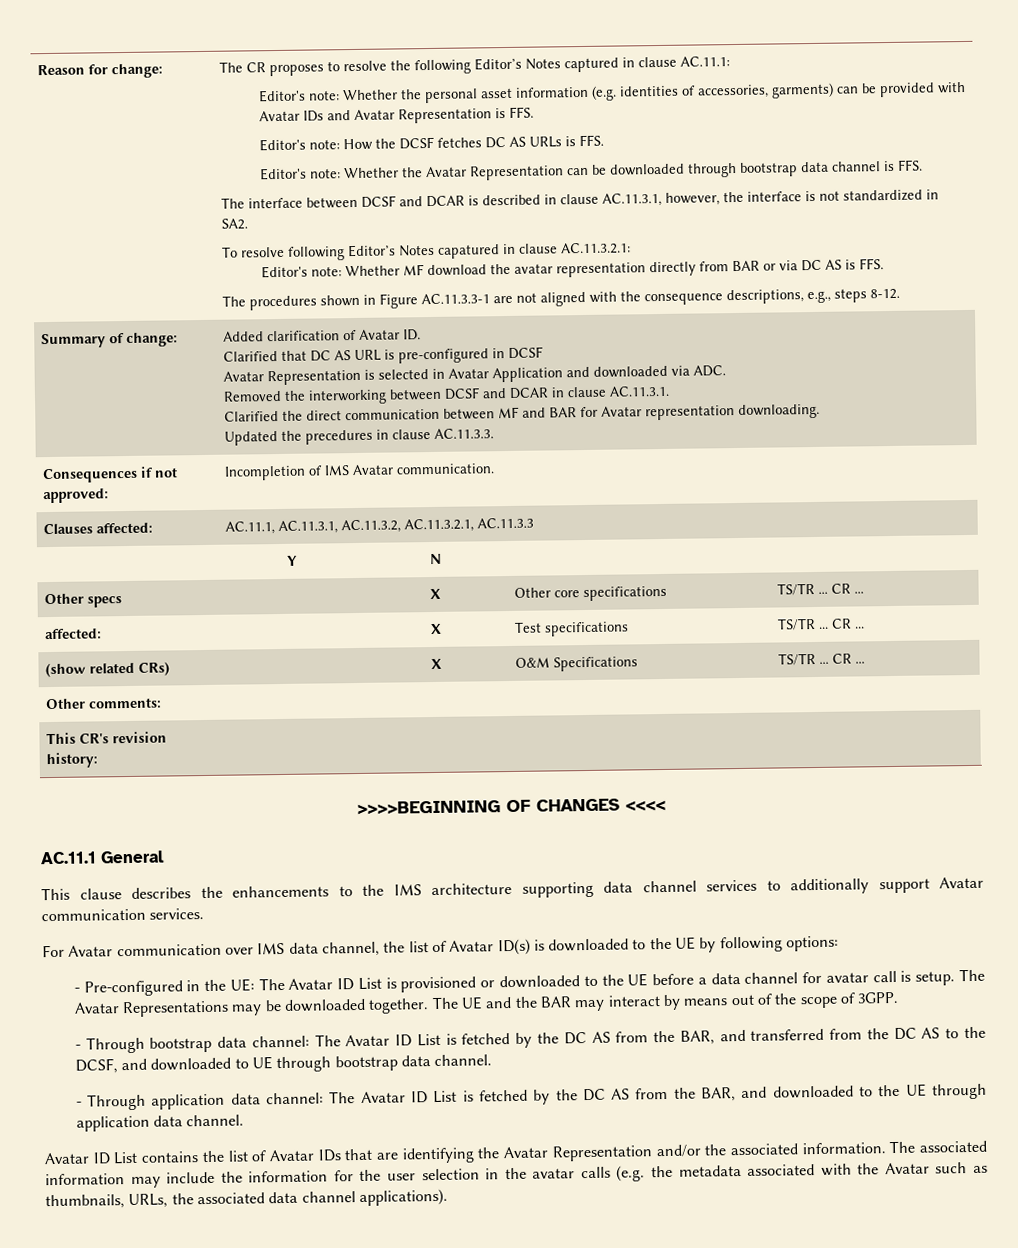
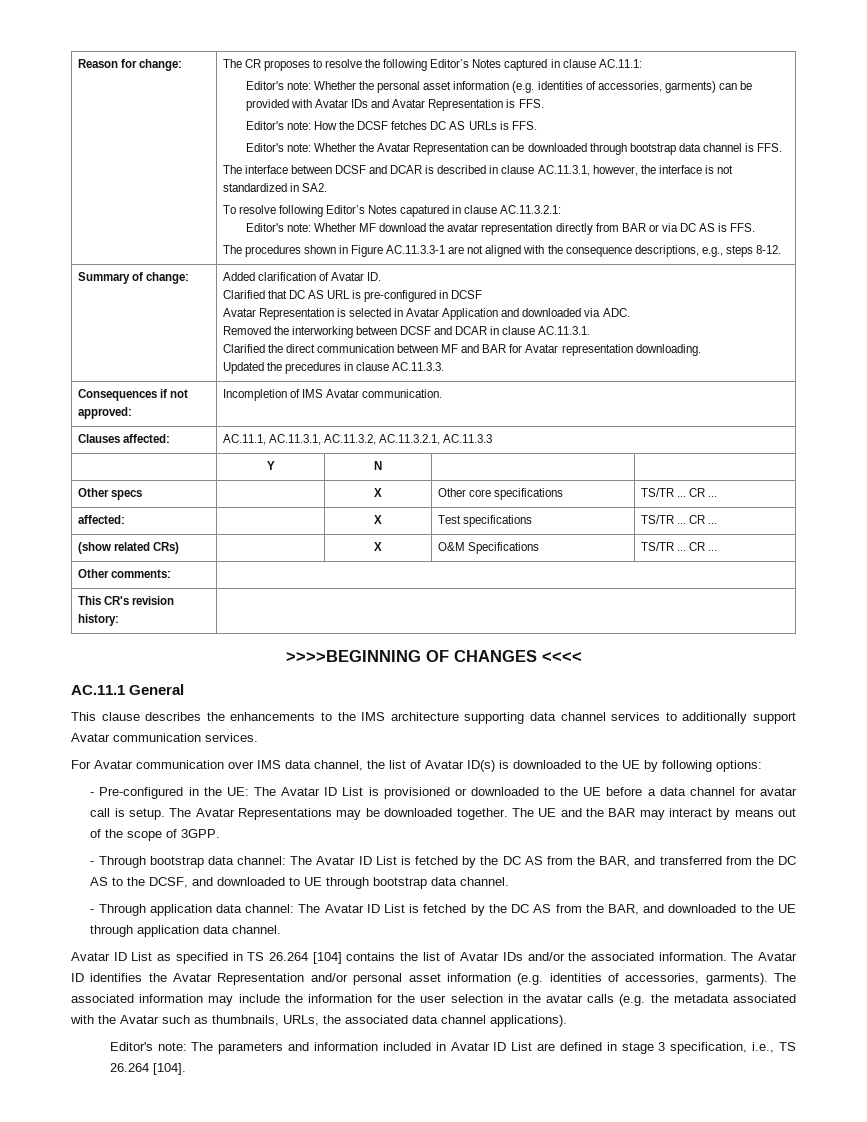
- Avatar ID List contains the list of Avatar IDs that are identifying the Avatar Representation and/or the associated information.
+ Avatar ID List as specified in TS 26.264 [104] contains the list of Avatar IDs and/or the associated information. The Avatar ID identifies the Avatar Representation and/or personal asset information (e.g. identities of accessories, garments).
+ Editor's note: The parameters and information included in Avatar ID List are defined in stage 3 specification, i.e., TS 26.264 [104].

